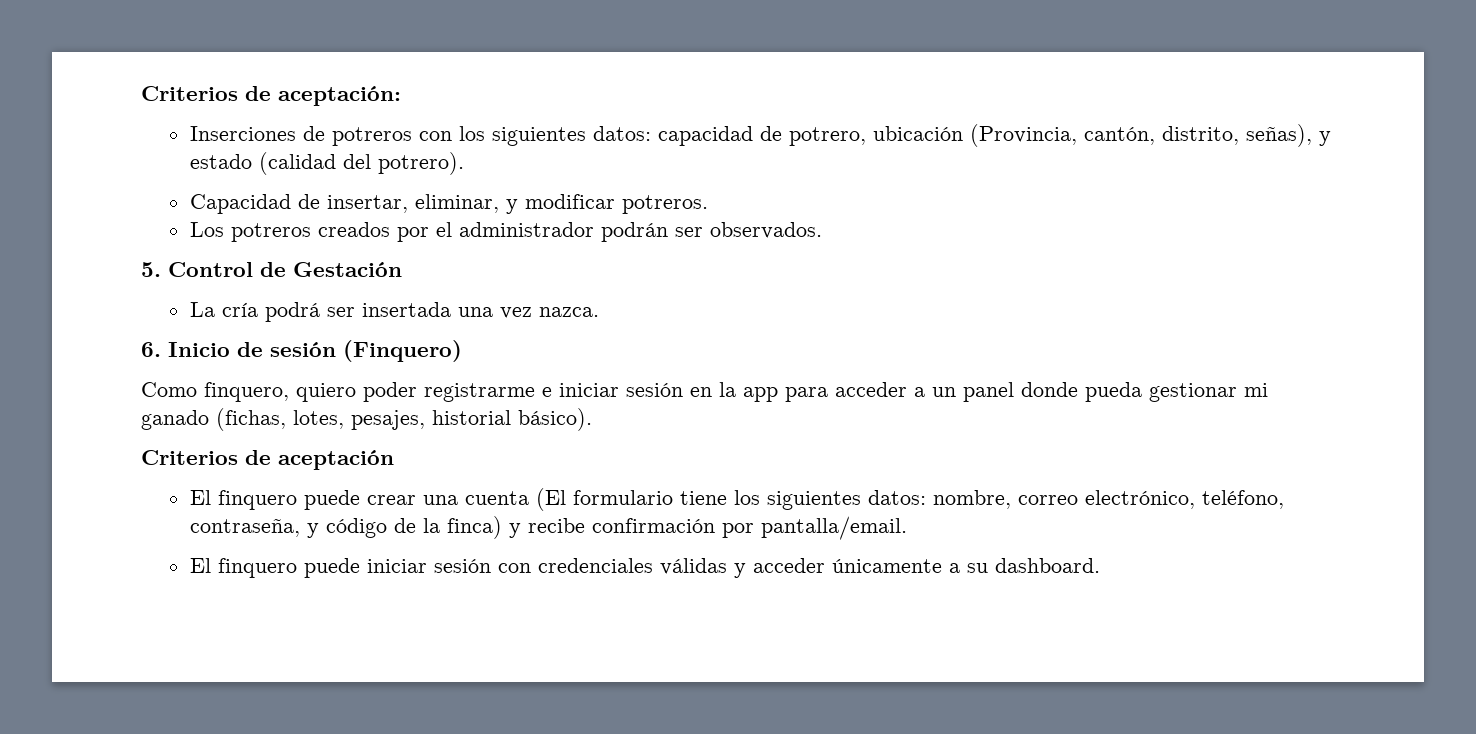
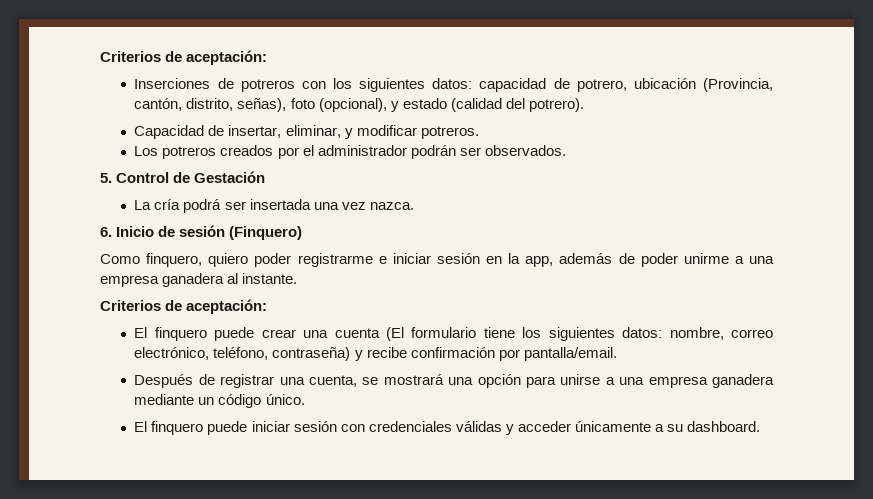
- Inserciones de potreros con los siguientes datos: capacidad de potrero, ubicación (Provincia, cantón, distrito, señas), y estado (calidad del potrero).
+ Inserciones de potreros con los siguientes datos: capacidad de potrero, ubicación (Provincia, cantón, distrito, señas), foto (opcional), y estado (calidad del potrero).
- Como finquero, quiero poder registrarme e iniciar sesión en la app para acceder a un panel donde pueda gestionar mi ganado (fichas, lotes, pesajes, historial básico).
- Criterios de aceptación
+ Como finquero, quiero poder registrarme e iniciar sesión en la app, además de poder unirme a una empresa ganadera al instante.
+ Criterios de aceptación:
- El finquero puede crear una cuenta (El formulario tiene los siguientes datos: nombre, correo electrónico, teléfono, contraseña, y código de la finca) y recibe confirmación por pantalla/email.
+ El finquero puede crear una cuenta (El formulario tiene los siguientes datos: nombre, correo electrónico, teléfono, contraseña) y recibe confirmación por pantalla/email.
+ Después de registrar una cuenta, se mostrará una opción para unirse a una empresa ganadera mediante un código único.

